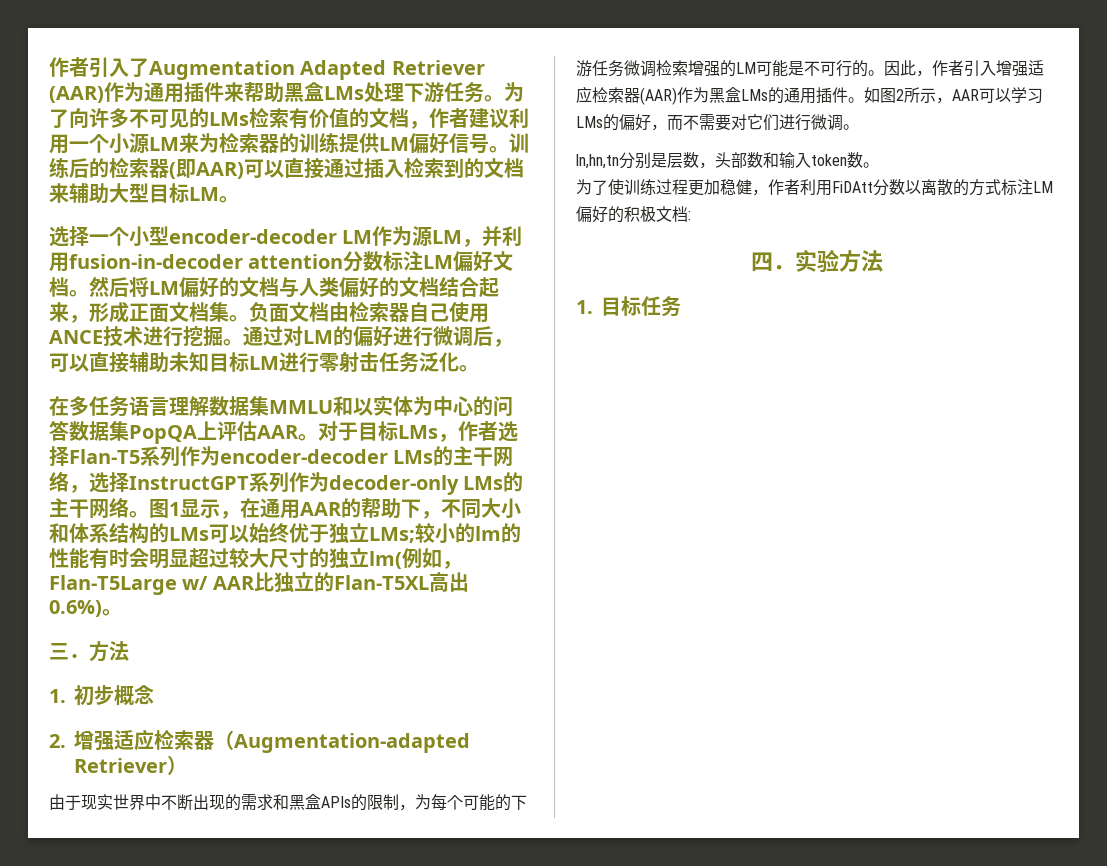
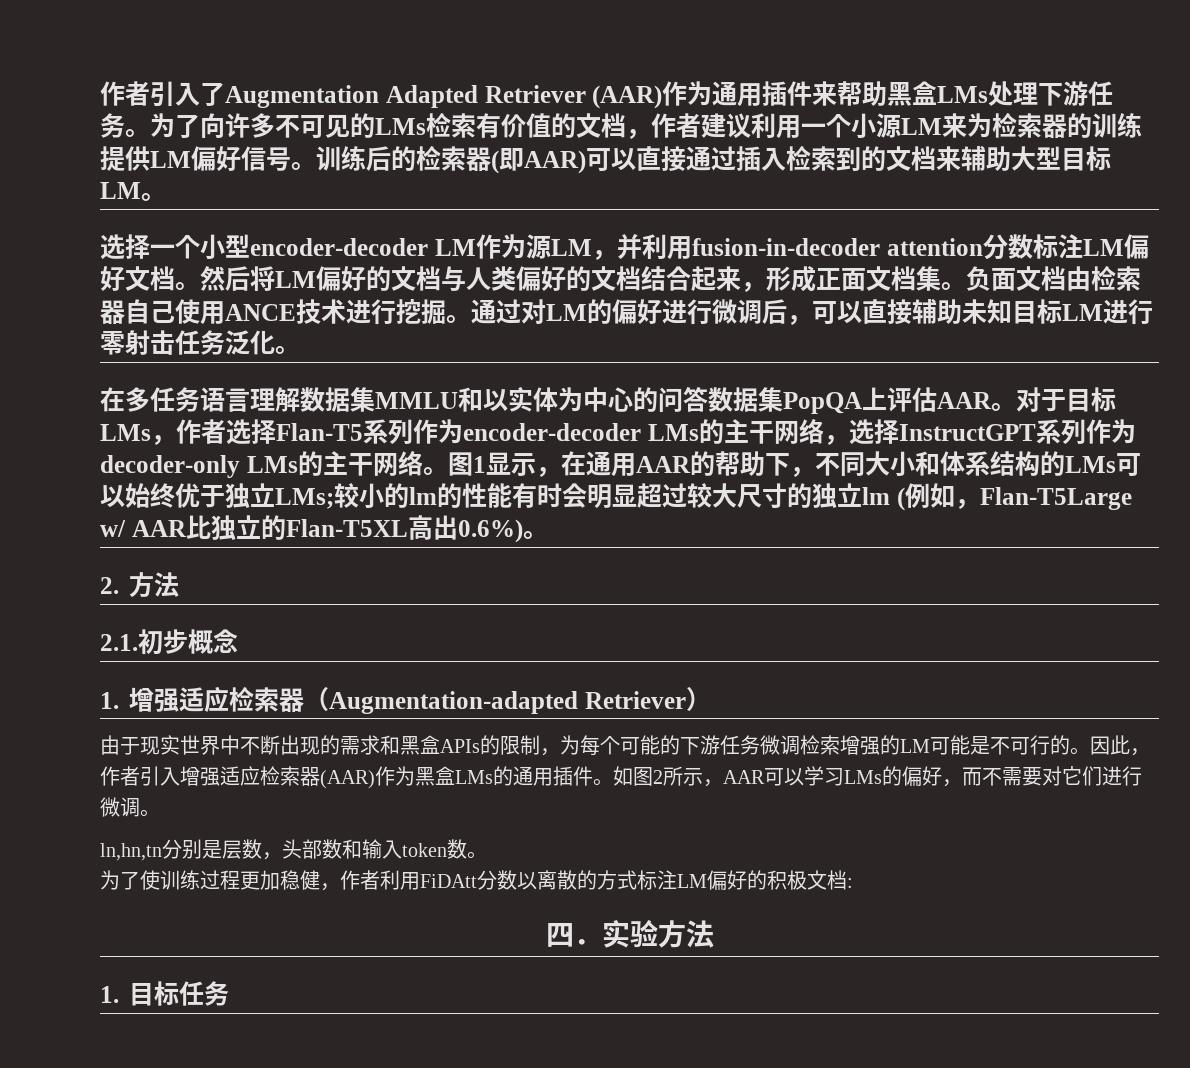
- 图1显示，在通用AAR的帮助下，不同大小和体系结构的LMs可以始终优于独立LMs;较小的lm的性能有时会明显超过较大尺寸的独立lm(例如，Flan-T5Large w/ AAR比独立的Flan-T5XL高出0.6%)。
+ 图1显示，在通用AAR的帮助下，不同大小和体系结构的LMs可以始终优于独立LMs;较小的lm的性能有时会明显超过较大尺寸的独立lm (例如，Flan-T5Large w/ AAR比独立的Flan-T5XL高出0.6%)。
- 三．方法
- 1.初步概念
+ 2.方法
+ 2.1.初步概念
- 2.增强适应检索器（Augmentation-adapted Retriever）
+ 1.增强适应检索器（Augmentation-adapted Retriever）

